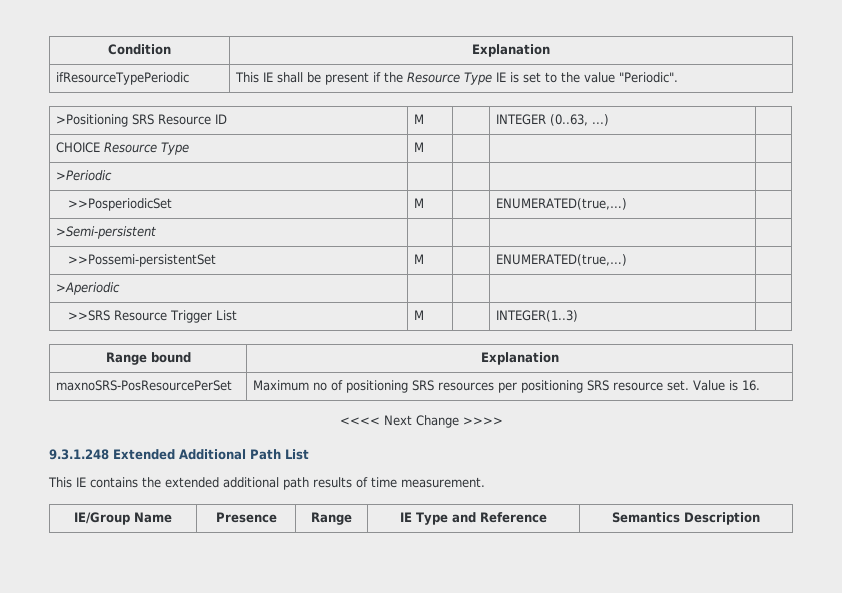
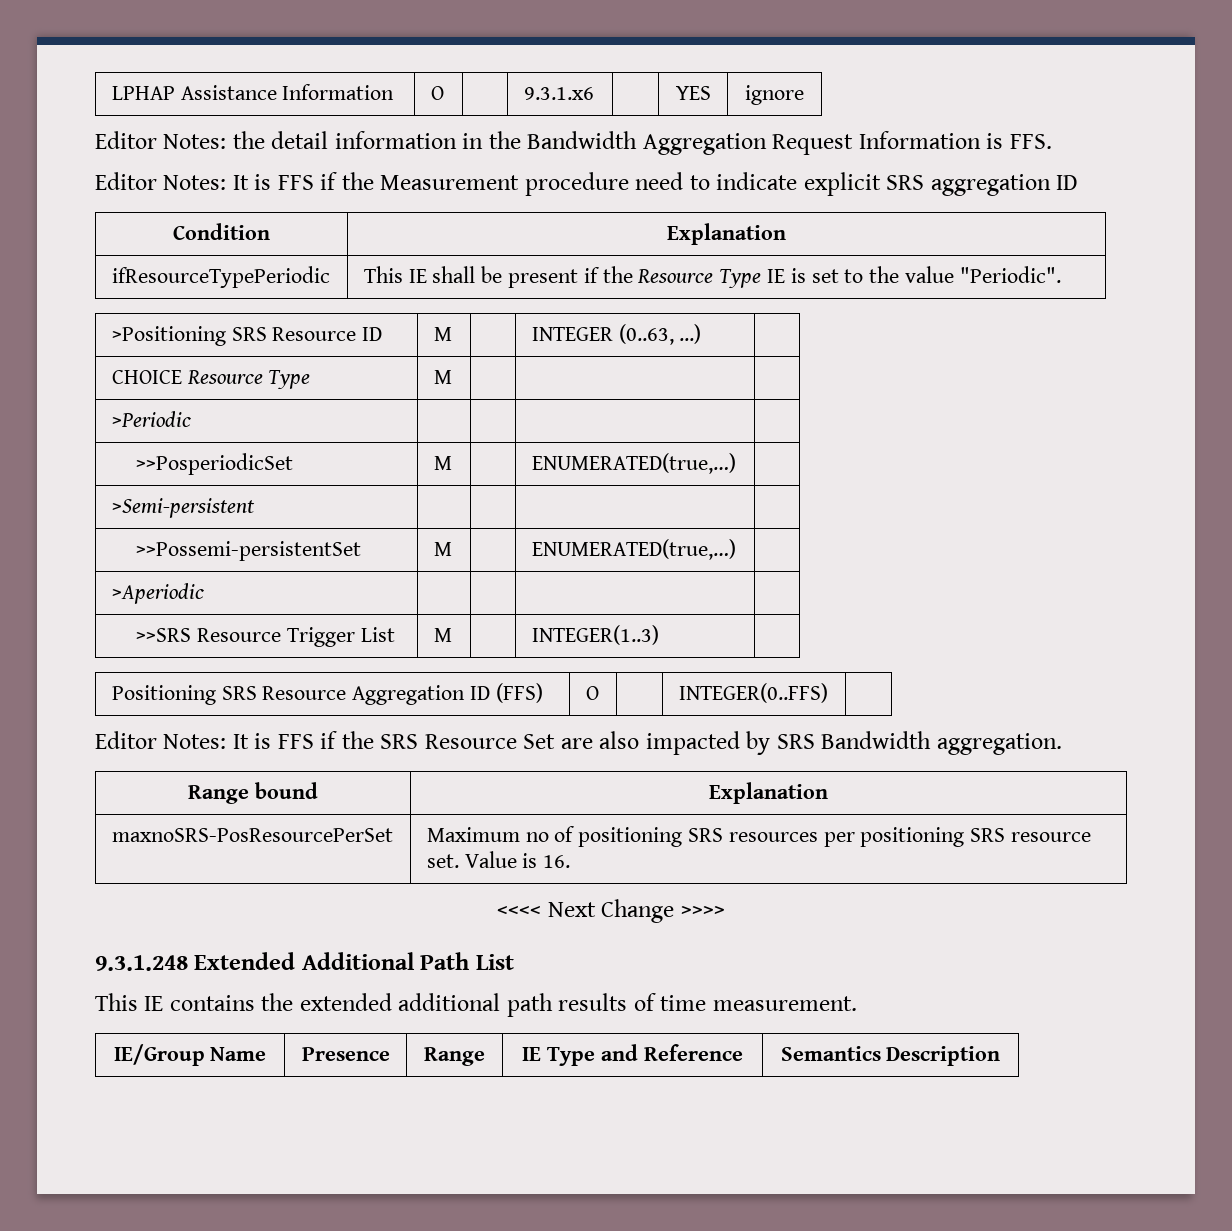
+ LPHAP Assistance Information | O | | 9.3.1.x6 | | YES | ignore
+ Editor Notes: the detail information in the Bandwidth Aggregation Request Information is FFS.
+ Editor Notes: It is FFS if the Measurement procedure need to indicate explicit SRS aggregation ID
+ Positioning SRS Resource Aggregation ID (FFS) | O | | INTEGER(0..FFS) |
+ Editor Notes: It is FFS if the SRS Resource Set are also impacted by SRS Bandwidth aggregation.

